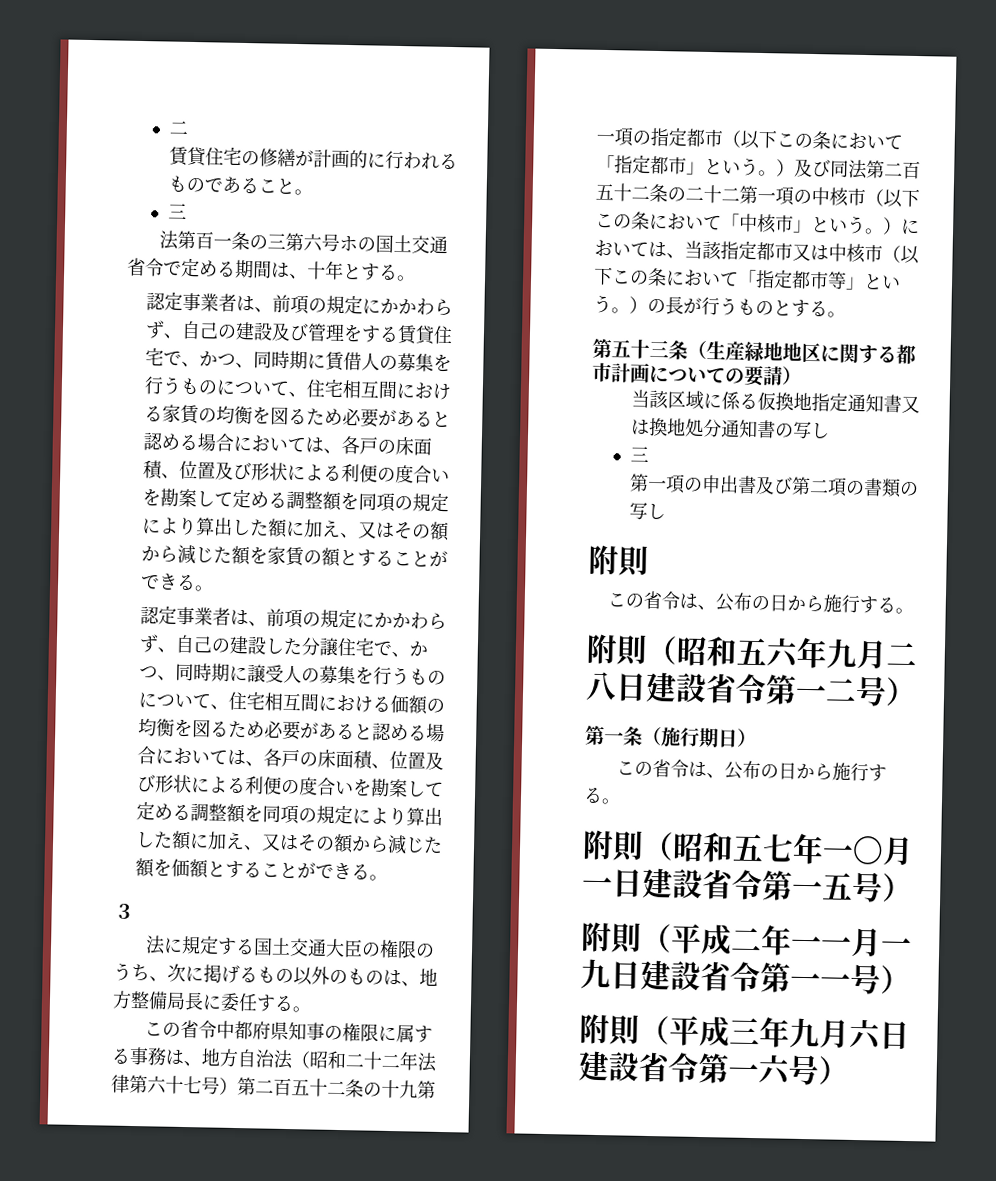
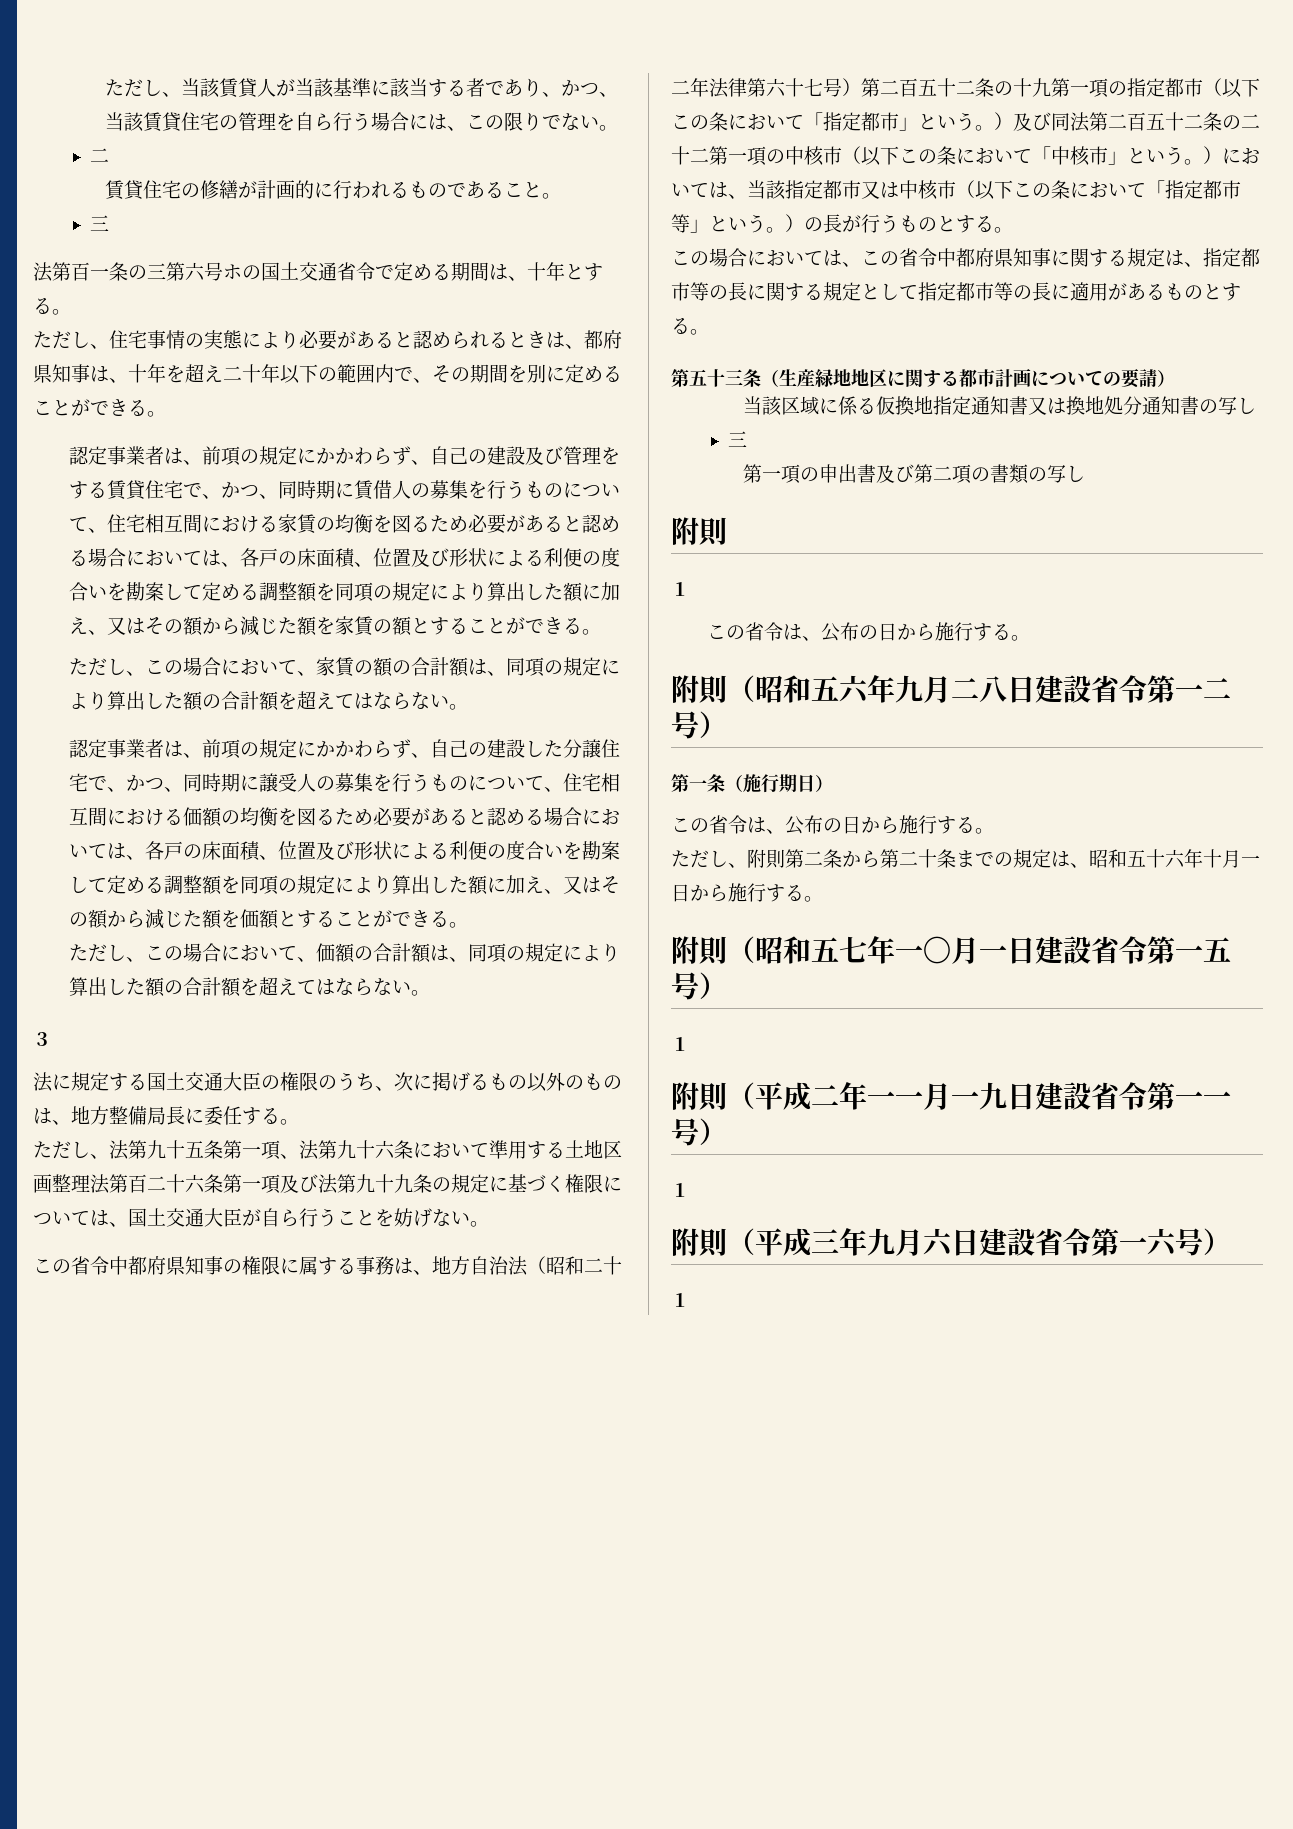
+ ただし、当該賃貸人が当該基準に該当する者であり、かつ、当該賃貸住宅の管理を自ら行う場合には、この限りでない。
+ ただし、住宅事情の実態により必要があると認められるときは、都府県知事は、十年を超え二十年以下の範囲内で、その期間を別に定めることができる。
+ ただし、この場合において、家賃の額の合計額は、同項の規定により算出した額の合計額を超えてはならない。
+ ただし、この場合において、価額の合計額は、同項の規定により算出した額の合計額を超えてはならない。
+ ただし、法第九十五条第一項、法第九十六条において準用する土地区画整理法第百二十六条第一項及び法第九十九条の規定に基づく権限については、国土交通大臣が自ら行うことを妨げない。
+ この場合においては、この省令中都府県知事に関する規定は、指定都市等の長に関する規定として指定都市等の長に適用があるものとする。
  第一項の申出書及び第二項の書類の写し
  附則
+ １
+ ただし、附則第二条から第二十条までの規定は、昭和五十六年十月一日から施行する。
  附則（昭和五七年一〇月一日建設省令第一五号）
+ １
  附則（平成二年一一月一九日建設省令第一一号）
+ １
  附則（平成三年九月六日建設省令第一六号）
+ １

